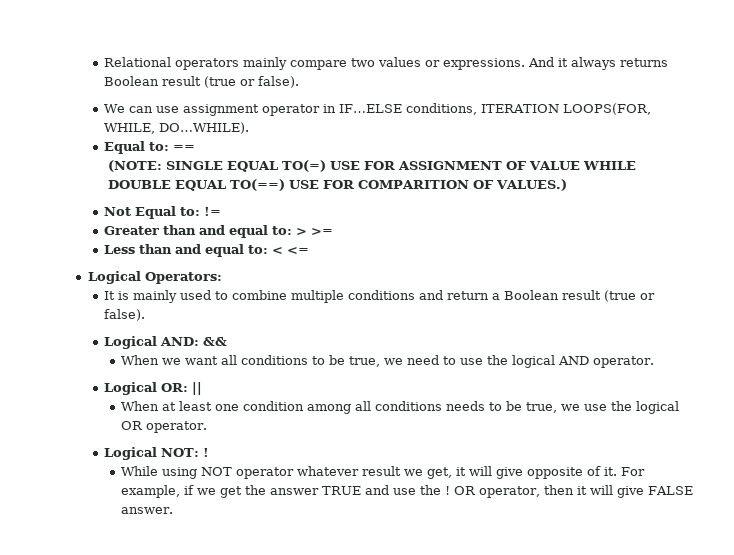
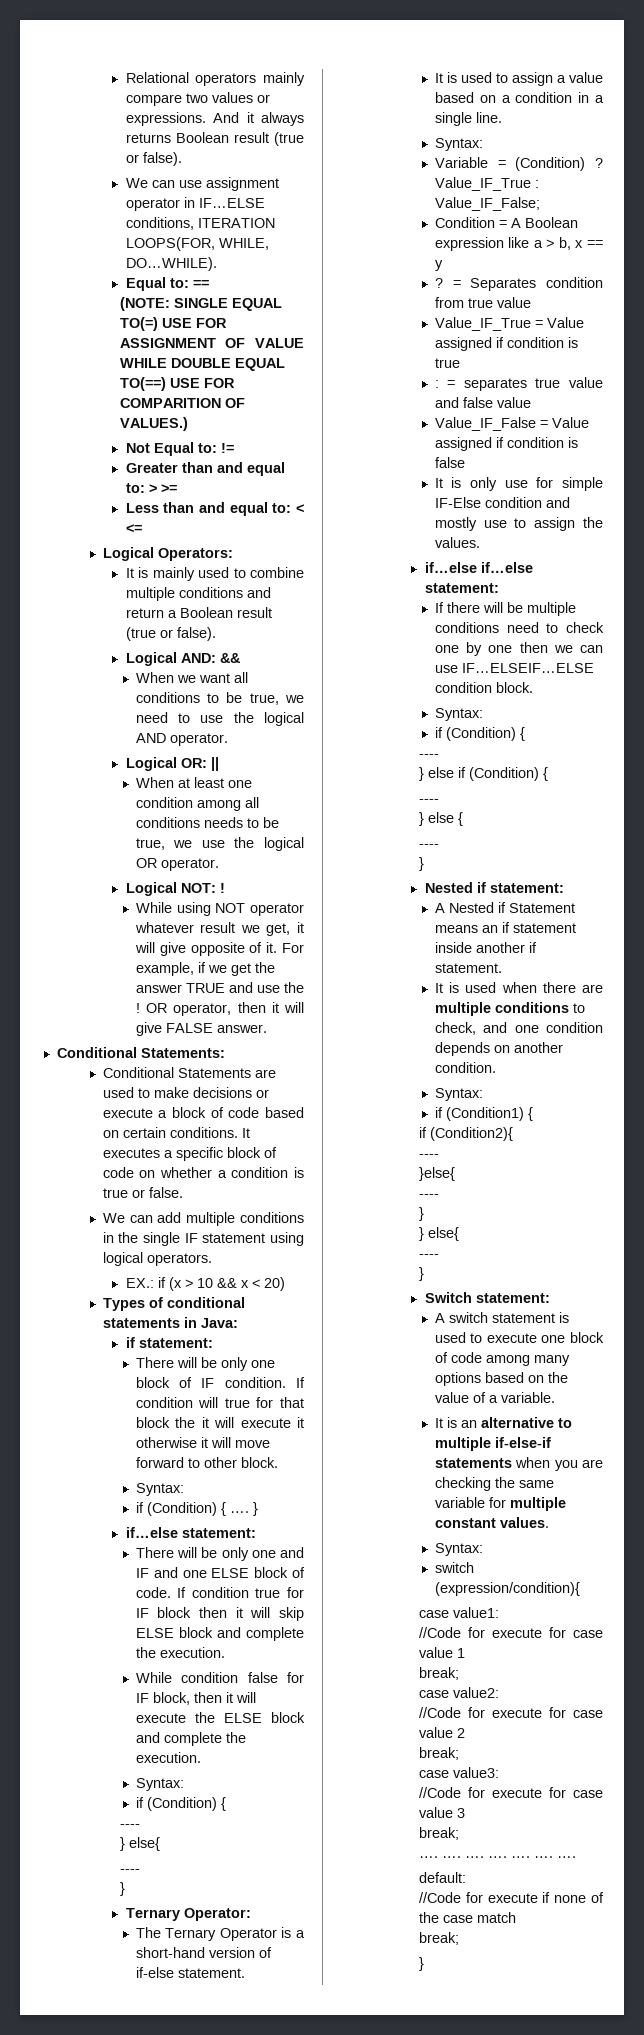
+ Conditional Statements:
+ Conditional Statements are used to make decisions or execute a block of code based on certain conditions. It executes a specific block of code on whether a condition is true or false.
+ We can add multiple conditions in the single IF statement using logical operators.
+ EX.: if (x > 10 && x < 20)
+ Types of conditional statements in Java:
+ if statement:
+ There will be only one block of IF condition. If condition will true for that block the it will execute it otherwise it will move forward to other block.
+ Syntax:
+ if (Condition) { …. }
+ if…else statement:
+ There will be only one and IF and one ELSE block of code. If condition true for IF block then it will skip ELSE block and complete the execution.
+ While condition false for IF block, then it will execute the ELSE block and complete the execution.
+ Syntax:
+ if (Condition) {
+ ----
+ } else{
+ ----
+ }
+ Ternary Operator:
+ The Ternary Operator is a short-hand version of if-else statement.
+ It is used to assign a value based on a condition in a single line.
+ Syntax:
+ Variable = (Condition) ? Value_IF_True : Value_IF_False;
+ Condition = A Boolean expression like a > b, x == y
+ ? = Separates condition from true value
+ Value_IF_True = Value assigned if condition is true
+ : = separates true value and false value
+ Value_IF_False = Value assigned if condition is false
+ It is only use for simple IF-Else condition and mostly use to assign the values.
+ if…else if…else statement:
+ If there will be multiple conditions need to check one by one then we can use IF…ELSEIF…ELSE condition block.
+ Syntax:
+ if (Condition) {
+ ----
+ } else if (Condition) {
+ ----
+ } else {
+ ----
+ }
+ Nested if statement:
+ A Nested if Statement means an if statement inside another if statement.
+ It is used when there are multiple conditions to check, and one condition depends on another condition.
+ Syntax:
+ if (Condition1) {
+ if (Condition2){
+ ----
+ }else{
+ ----
+ }
+ } else{
+ ----
+ }
+ Switch statement:
+ A switch statement is used to execute one block of code among many options based on the value of a variable.
+ It is an alternative to multiple if-else-if statements when you are checking the same variable for multiple constant values.
+ Syntax:
+ switch (expression/condition){
+ case value1:
+ //Code for execute for case value 1
+ break;
+ case value2:
+ //Code for execute for case value 2
+ break;
+ case value3:
+ //Code for execute for case value 3
+ break;
+ …. …. …. …. …. …. ….
+ default:
+ //Code for execute if none of the case match
+ break;
+ }

